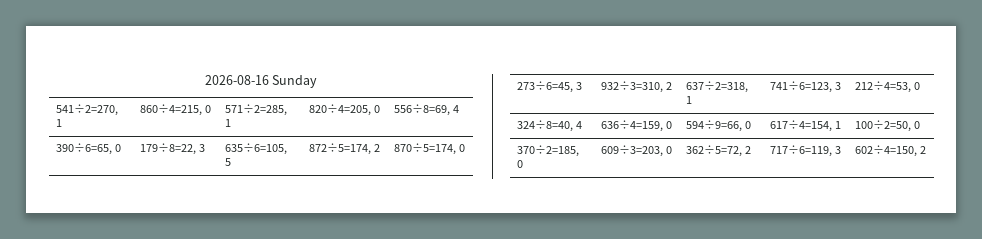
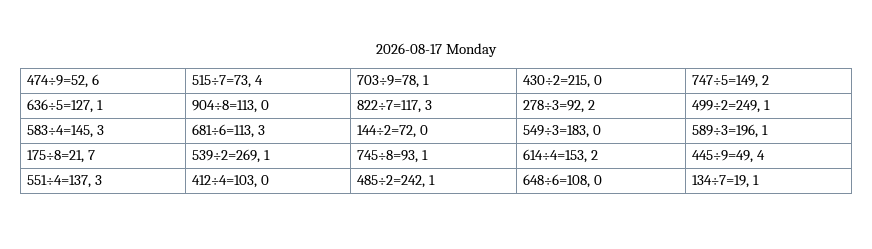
- 2026-08-16 Sunday
- 541÷2=270, 1 | 860÷4=215, 0 | 571÷2=285, 1 | 820÷4=205, 0 | 556÷8=69, 4
- 390÷6=65, 0 | 179÷8=22, 3 | 635÷6=105, 5 | 872÷5=174, 2 | 870÷5=174, 0
- 273÷6=45, 3 | 932÷3=310, 2 | 637÷2=318, 1 | 741÷6=123, 3 | 212÷4=53, 0
- 324÷8=40, 4 | 636÷4=159, 0 | 594÷9=66, 0 | 617÷4=154, 1 | 100÷2=50, 0
- 370÷2=185, 0 | 609÷3=203, 0 | 362÷5=72, 2 | 717÷6=119, 3 | 602÷4=150, 2
+ 2026-08-17 Monday
+ 474÷9=52, 6 | 515÷7=73, 4 | 703÷9=78, 1 | 430÷2=215, 0 | 747÷5=149, 2
+ 636÷5=127, 1 | 904÷8=113, 0 | 822÷7=117, 3 | 278÷3=92, 2 | 499÷2=249, 1
+ 583÷4=145, 3 | 681÷6=113, 3 | 144÷2=72, 0 | 549÷3=183, 0 | 589÷3=196, 1
+ 175÷8=21, 7 | 539÷2=269, 1 | 745÷8=93, 1 | 614÷4=153, 2 | 445÷9=49, 4
+ 551÷4=137, 3 | 412÷4=103, 0 | 485÷2=242, 1 | 648÷6=108, 0 | 134÷7=19, 1

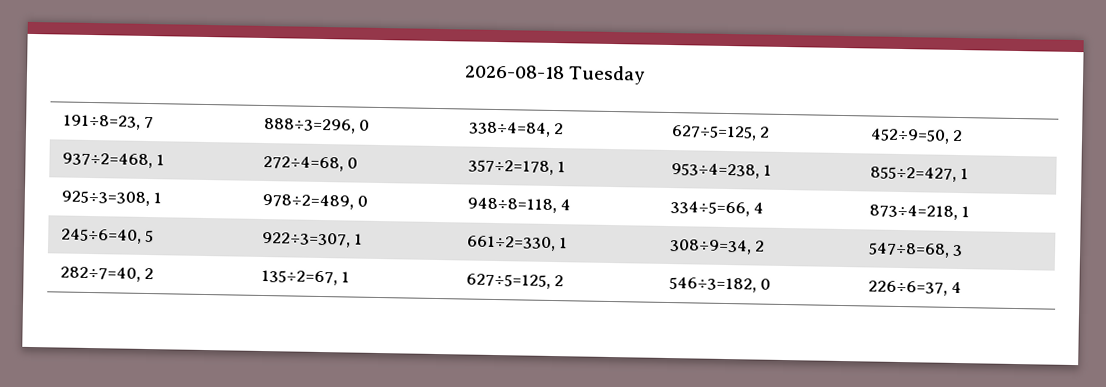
- 2026-08-17 Monday
- 474÷9=52, 6 | 515÷7=73, 4 | 703÷9=78, 1 | 430÷2=215, 0 | 747÷5=149, 2
- 636÷5=127, 1 | 904÷8=113, 0 | 822÷7=117, 3 | 278÷3=92, 2 | 499÷2=249, 1
- 583÷4=145, 3 | 681÷6=113, 3 | 144÷2=72, 0 | 549÷3=183, 0 | 589÷3=196, 1
- 175÷8=21, 7 | 539÷2=269, 1 | 745÷8=93, 1 | 614÷4=153, 2 | 445÷9=49, 4
- 551÷4=137, 3 | 412÷4=103, 0 | 485÷2=242, 1 | 648÷6=108, 0 | 134÷7=19, 1
+ 2026-08-18 Tuesday
+ 191÷8=23, 7 | 888÷3=296, 0 | 338÷4=84, 2 | 627÷5=125, 2 | 452÷9=50, 2
+ 937÷2=468, 1 | 272÷4=68, 0 | 357÷2=178, 1 | 953÷4=238, 1 | 855÷2=427, 1
+ 925÷3=308, 1 | 978÷2=489, 0 | 948÷8=118, 4 | 334÷5=66, 4 | 873÷4=218, 1
+ 245÷6=40, 5 | 922÷3=307, 1 | 661÷2=330, 1 | 308÷9=34, 2 | 547÷8=68, 3
+ 282÷7=40, 2 | 135÷2=67, 1 | 627÷5=125, 2 | 546÷3=182, 0 | 226÷6=37, 4

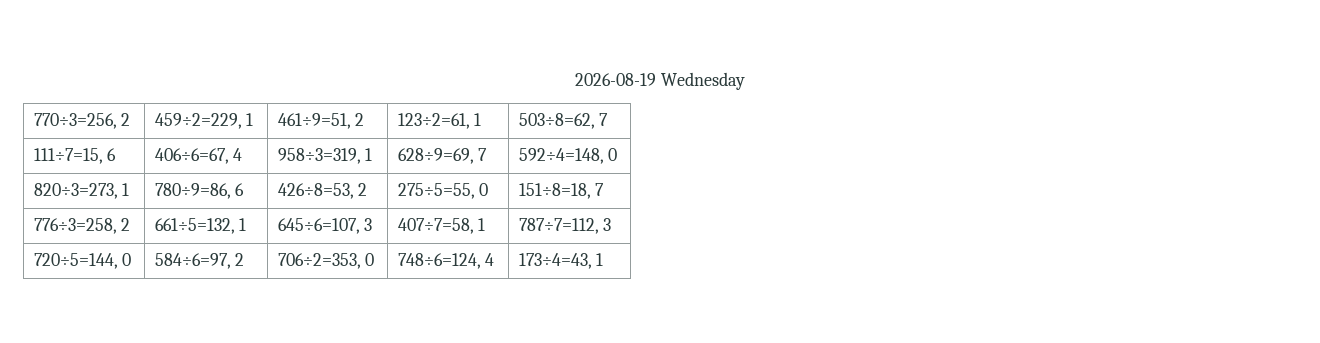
- 2026-08-18 Tuesday
- 191÷8=23, 7 | 888÷3=296, 0 | 338÷4=84, 2 | 627÷5=125, 2 | 452÷9=50, 2
- 937÷2=468, 1 | 272÷4=68, 0 | 357÷2=178, 1 | 953÷4=238, 1 | 855÷2=427, 1
- 925÷3=308, 1 | 978÷2=489, 0 | 948÷8=118, 4 | 334÷5=66, 4 | 873÷4=218, 1
- 245÷6=40, 5 | 922÷3=307, 1 | 661÷2=330, 1 | 308÷9=34, 2 | 547÷8=68, 3
- 282÷7=40, 2 | 135÷2=67, 1 | 627÷5=125, 2 | 546÷3=182, 0 | 226÷6=37, 4
+ 2026-08-19 Wednesday
+ 770÷3=256, 2 | 459÷2=229, 1 | 461÷9=51, 2 | 123÷2=61, 1 | 503÷8=62, 7
+ 111÷7=15, 6 | 406÷6=67, 4 | 958÷3=319, 1 | 628÷9=69, 7 | 592÷4=148, 0
+ 820÷3=273, 1 | 780÷9=86, 6 | 426÷8=53, 2 | 275÷5=55, 0 | 151÷8=18, 7
+ 776÷3=258, 2 | 661÷5=132, 1 | 645÷6=107, 3 | 407÷7=58, 1 | 787÷7=112, 3
+ 720÷5=144, 0 | 584÷6=97, 2 | 706÷2=353, 0 | 748÷6=124, 4 | 173÷4=43, 1

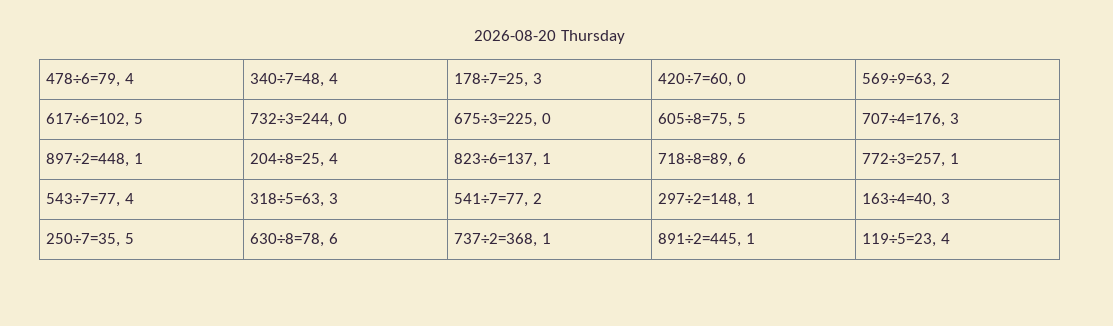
- 2026-08-19 Wednesday
- 770÷3=256, 2 | 459÷2=229, 1 | 461÷9=51, 2 | 123÷2=61, 1 | 503÷8=62, 7
- 111÷7=15, 6 | 406÷6=67, 4 | 958÷3=319, 1 | 628÷9=69, 7 | 592÷4=148, 0
- 820÷3=273, 1 | 780÷9=86, 6 | 426÷8=53, 2 | 275÷5=55, 0 | 151÷8=18, 7
- 776÷3=258, 2 | 661÷5=132, 1 | 645÷6=107, 3 | 407÷7=58, 1 | 787÷7=112, 3
- 720÷5=144, 0 | 584÷6=97, 2 | 706÷2=353, 0 | 748÷6=124, 4 | 173÷4=43, 1
+ 2026-08-20 Thursday
+ 478÷6=79, 4 | 340÷7=48, 4 | 178÷7=25, 3 | 420÷7=60, 0 | 569÷9=63, 2
+ 617÷6=102, 5 | 732÷3=244, 0 | 675÷3=225, 0 | 605÷8=75, 5 | 707÷4=176, 3
+ 897÷2=448, 1 | 204÷8=25, 4 | 823÷6=137, 1 | 718÷8=89, 6 | 772÷3=257, 1
+ 543÷7=77, 4 | 318÷5=63, 3 | 541÷7=77, 2 | 297÷2=148, 1 | 163÷4=40, 3
+ 250÷7=35, 5 | 630÷8=78, 6 | 737÷2=368, 1 | 891÷2=445, 1 | 119÷5=23, 4

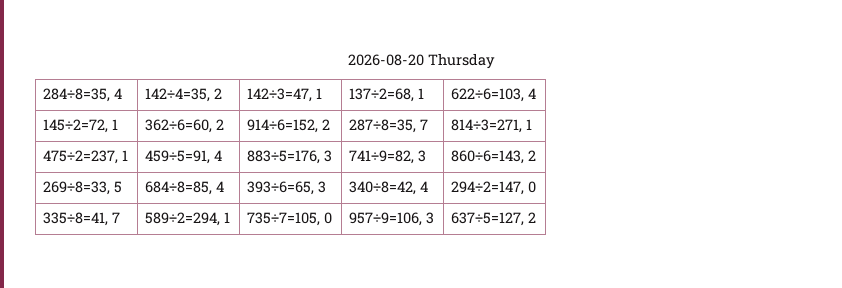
- 478÷6=79, 4 | 340÷7=48, 4 | 178÷7=25, 3 | 420÷7=60, 0 | 569÷9=63, 2
- 617÷6=102, 5 | 732÷3=244, 0 | 675÷3=225, 0 | 605÷8=75, 5 | 707÷4=176, 3
- 897÷2=448, 1 | 204÷8=25, 4 | 823÷6=137, 1 | 718÷8=89, 6 | 772÷3=257, 1
- 543÷7=77, 4 | 318÷5=63, 3 | 541÷7=77, 2 | 297÷2=148, 1 | 163÷4=40, 3
- 250÷7=35, 5 | 630÷8=78, 6 | 737÷2=368, 1 | 891÷2=445, 1 | 119÷5=23, 4
+ 284÷8=35, 4 | 142÷4=35, 2 | 142÷3=47, 1 | 137÷2=68, 1 | 622÷6=103, 4
+ 145÷2=72, 1 | 362÷6=60, 2 | 914÷6=152, 2 | 287÷8=35, 7 | 814÷3=271, 1
+ 475÷2=237, 1 | 459÷5=91, 4 | 883÷5=176, 3 | 741÷9=82, 3 | 860÷6=143, 2
+ 269÷8=33, 5 | 684÷8=85, 4 | 393÷6=65, 3 | 340÷8=42, 4 | 294÷2=147, 0
+ 335÷8=41, 7 | 589÷2=294, 1 | 735÷7=105, 0 | 957÷9=106, 3 | 637÷5=127, 2

